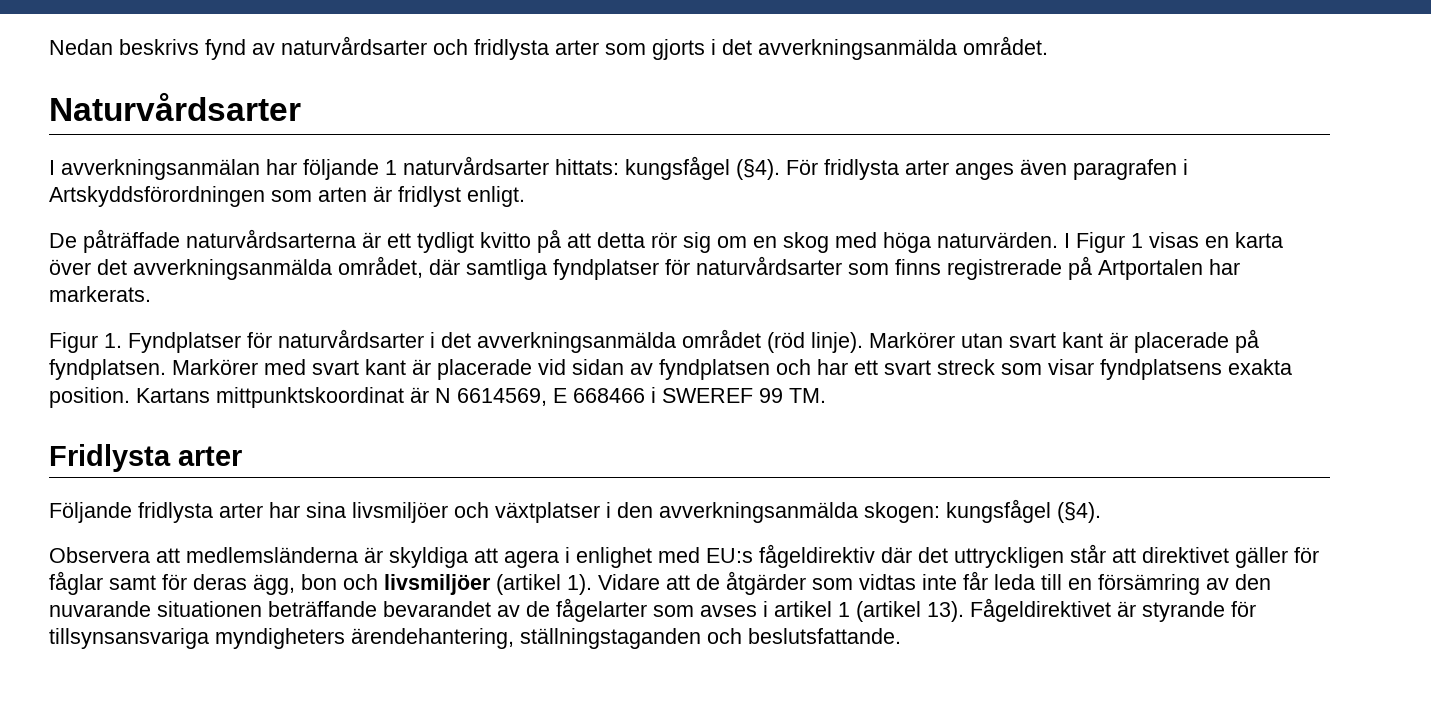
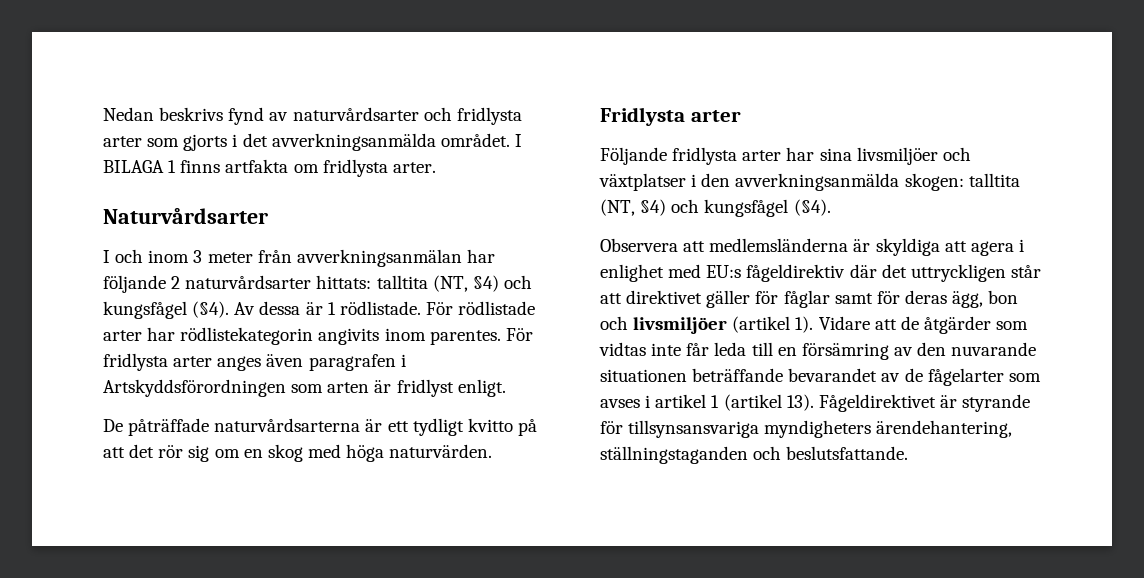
- Nedan beskrivs fynd av naturvårdsarter och fridlysta arter som gjorts i det avverkningsanmälda området.
+ Nedan beskrivs fynd av naturvårdsarter och fridlysta arter som gjorts i det avverkningsanmälda området. I BILAGA 1 finns artfakta om fridlysta arter.
  Naturvårdsarter
- I avverkningsanmälan har följande 1 naturvårdsarter hittats: kungsfågel (§4).
+ I och inom 3 meter från avverkningsanmälan har följande 2 naturvårdsarter hittats: talltita (NT, §4) och kungsfågel (§4). Av dessa är 1 rödlistade. För rödlistade arter har rödlistekategorin angivits inom parentes.
- De påträffade naturvårdsarterna är ett tydligt kvitto på att detta rör sig om en skog med höga naturvärden. I Figur 1 visas en karta över det avverkningsanmälda området, där samtliga fyndplatser för naturvårdsarter som finns registrerade på Artportalen har markerats.
- Figur 1. Fyndplatser för naturvårdsarter i det avverkningsanmälda området (röd linje). Markörer utan svart kant är placerade på fyndplatsen. Markörer med svart kant är placerade vid sidan av fyndplatsen och har ett svart streck som visar fyndplatsens exakta position. Kartans mittpunktskoordinat är N 6614569, E 668466 i SWEREF 99 TM.
+ De påträffade naturvårdsarterna är ett tydligt kvitto på att det rör sig om en skog med höga naturvärden.
- Följande fridlysta arter har sina livsmiljöer och växtplatser i den avverkningsanmälda skogen: kungsfågel (§4).
+ Följande fridlysta arter har sina livsmiljöer och växtplatser i den avverkningsanmälda skogen: talltita (NT, §4) och kungsfågel (§4).

